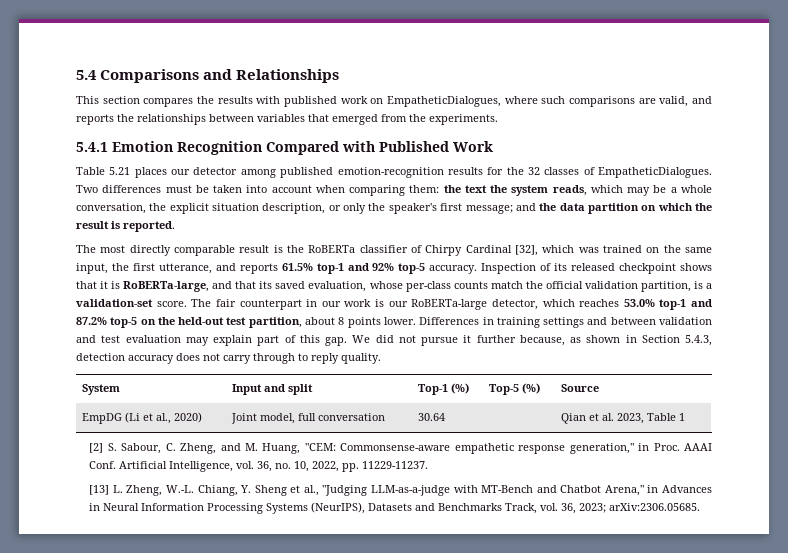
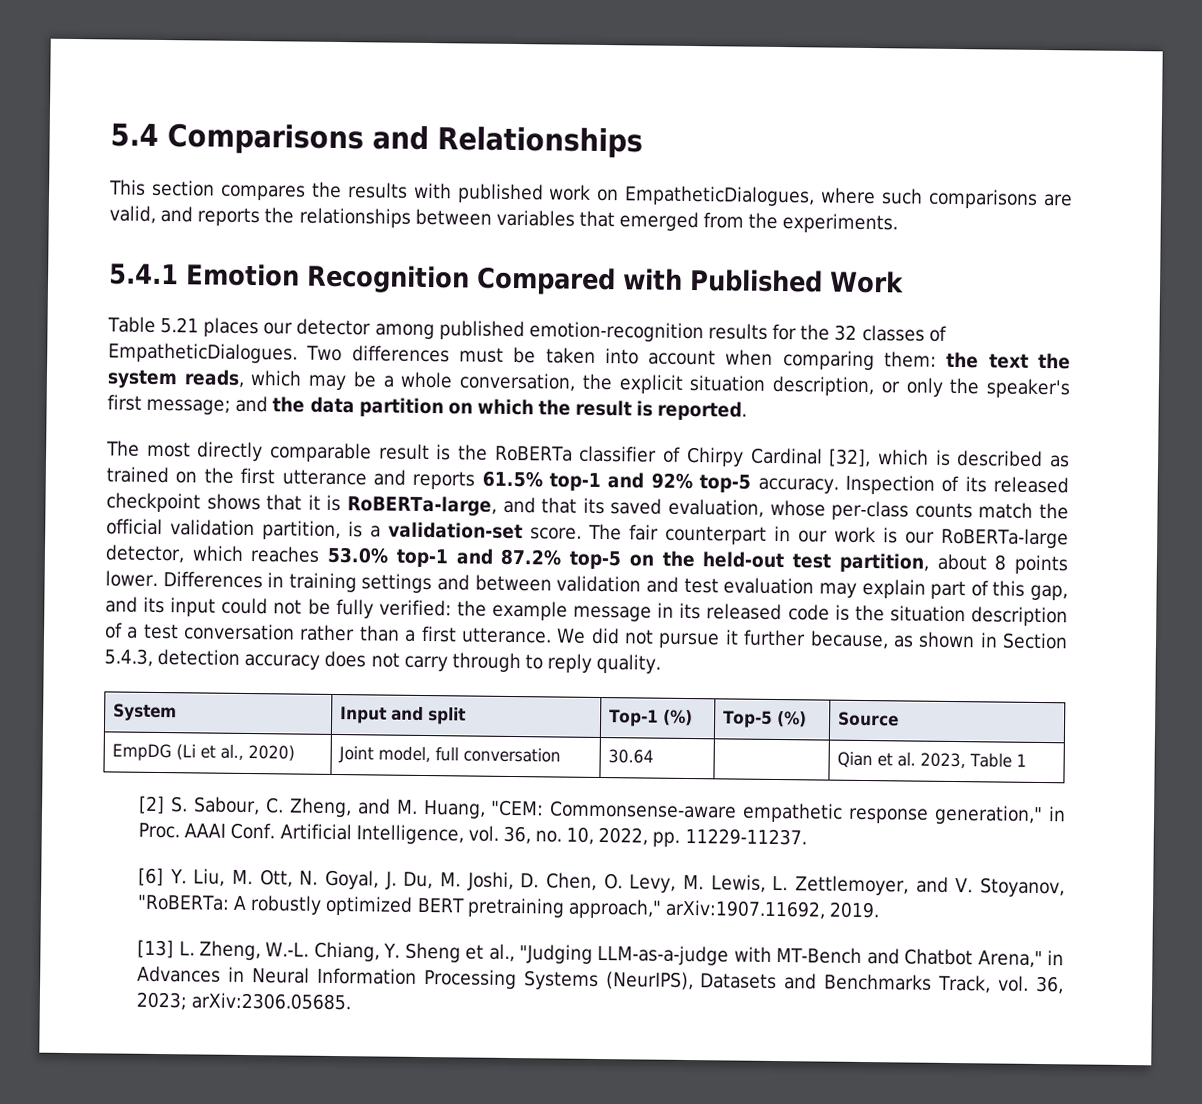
- The most directly comparable result is the RoBERTa classifier of Chirpy Cardinal [32], which was trained on the same input, the first utterance, and reports 61.5% top-1 and 92% top-5 accuracy.
+ The most directly comparable result is the RoBERTa classifier of Chirpy Cardinal [32], which is described as trained on the first utterance and reports 61.5% top-1 and 92% top-5 accuracy.
- Differences in training settings and between validation and test evaluation may explain part of this gap.
+ Differences in training settings and between validation and test evaluation may explain part of this gap, and its input could not be fully verified: the example message in its released code is the situation description of a test conversation rather than a first utterance.
+ [6] Y. Liu, M. Ott, N. Goyal, J. Du, M. Joshi, D. Chen, O. Levy, M. Lewis, L. Zettlemoyer, and V. Stoyanov, "RoBERTa: A robustly optimized BERT pretraining approach," arXiv:1907.11692, 2019.

